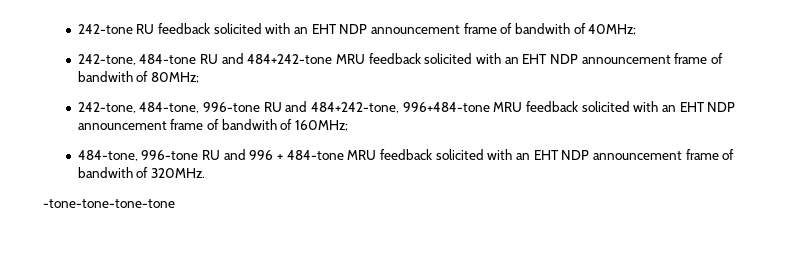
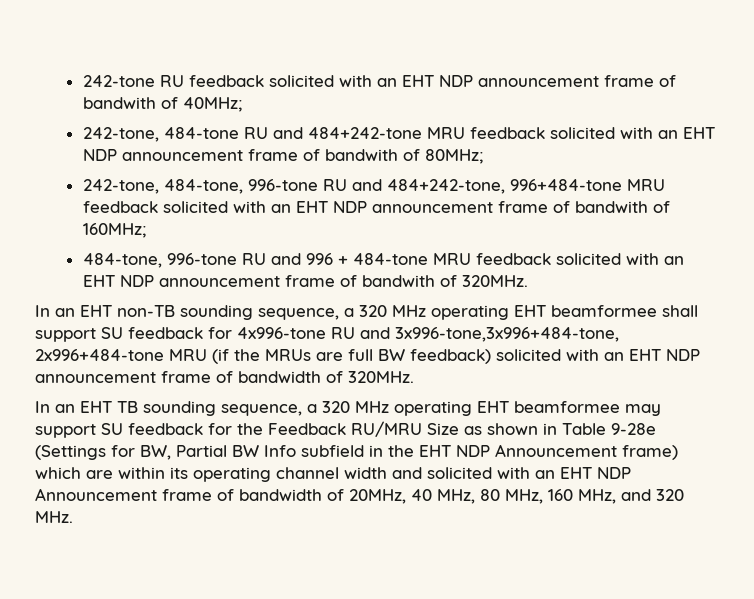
- -tone-tone-tone-tone
+ In an EHT non-TB sounding sequence, a 320 MHz operating EHT beamformee shall support SU feedback for 4x996-tone RU and 3x996-tone,3x996+484-tone, 2x996+484-tone MRU (if the MRUs are full BW feedback) solicited with an EHT NDP announcement frame of bandwidth of 320MHz.
+ In an EHT TB sounding sequence, a 320 MHz operating EHT beamformee may support SU feedback for the Feedback RU/MRU Size as shown in Table 9-28e (Settings for BW, Partial BW Info subfield in the EHT NDP Announcement frame) which are within its operating channel width and solicited with an EHT NDP Announcement frame of bandwidth of 20MHz, 40 MHz, 80 MHz, 160 MHz, and 320 MHz.

